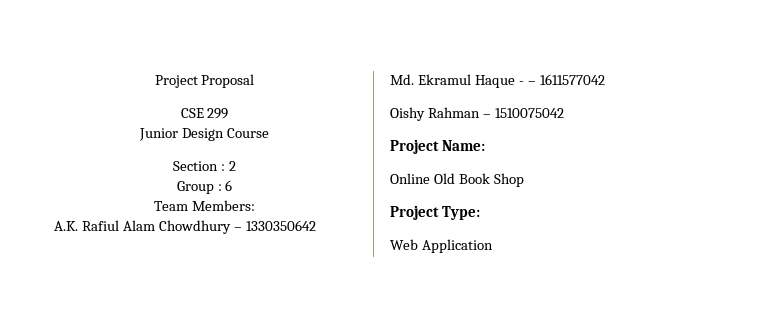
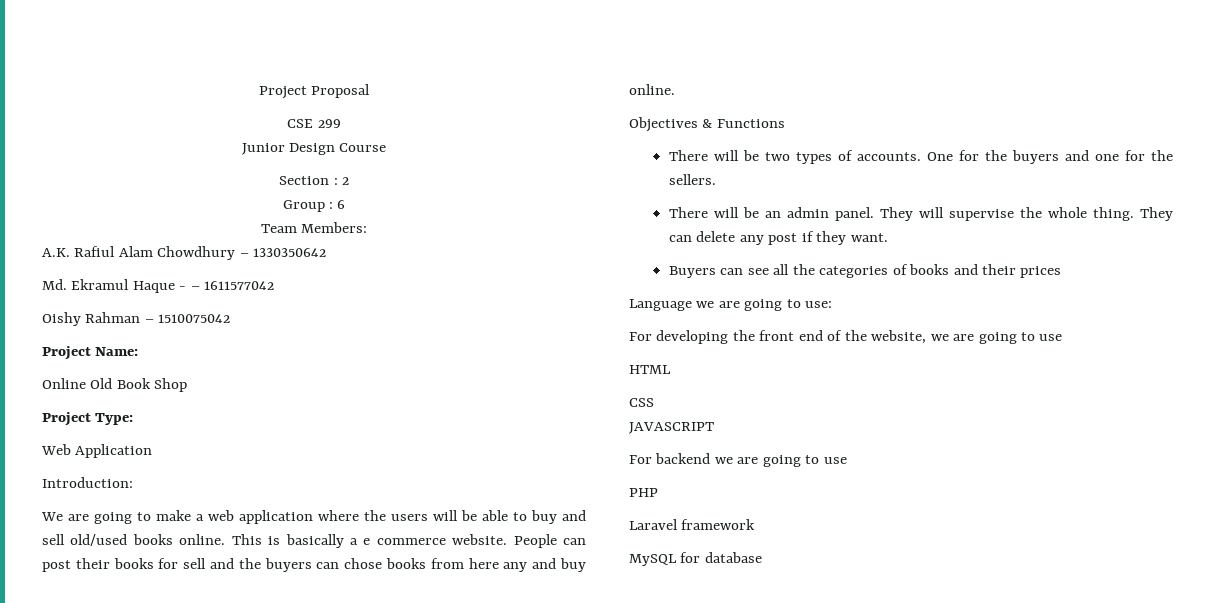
+ Introduction:
+ We are going to make a web application where the users will be able to buy and sell old/used books online. This is basically a e commerce website. People can post their books for sell and the buyers can chose books from here any and buy online.
+ Objectives & Functions
+ There will be two types of accounts. One for the buyers and one for the sellers.
+ There will be an admin panel. They will supervise the whole thing. They can delete any post if they want.
+ Buyers can see all the categories of books and their prices
+ Language we are going to use:
+ For developing the front end of the website, we are going to use
+ HTML
+ CSS
+ JAVASCRIPT
+ For backend we are going to use
+ PHP
+ Laravel framework
+ MySQL for database

